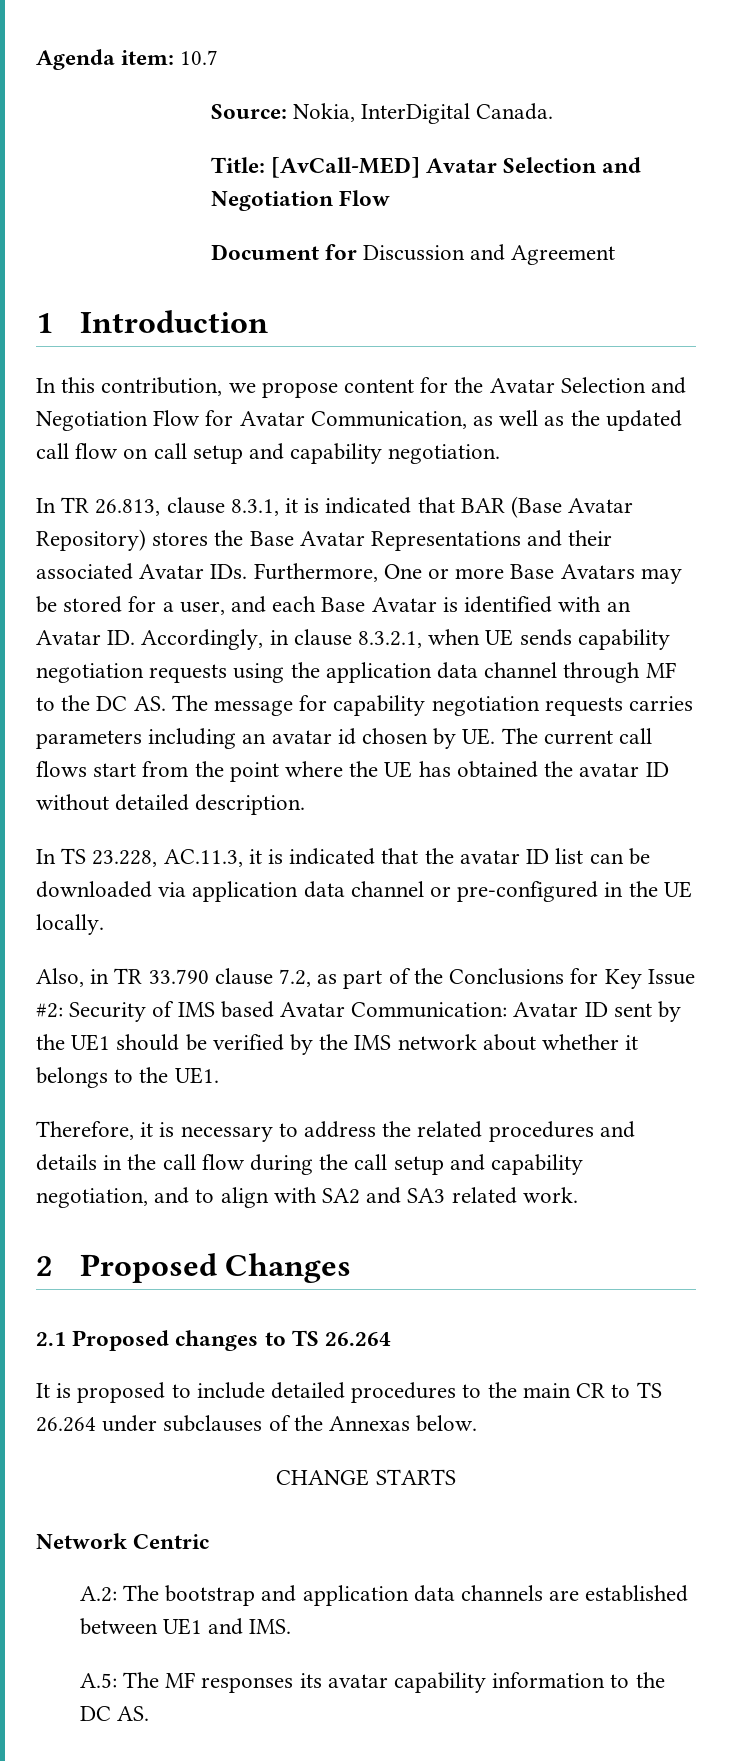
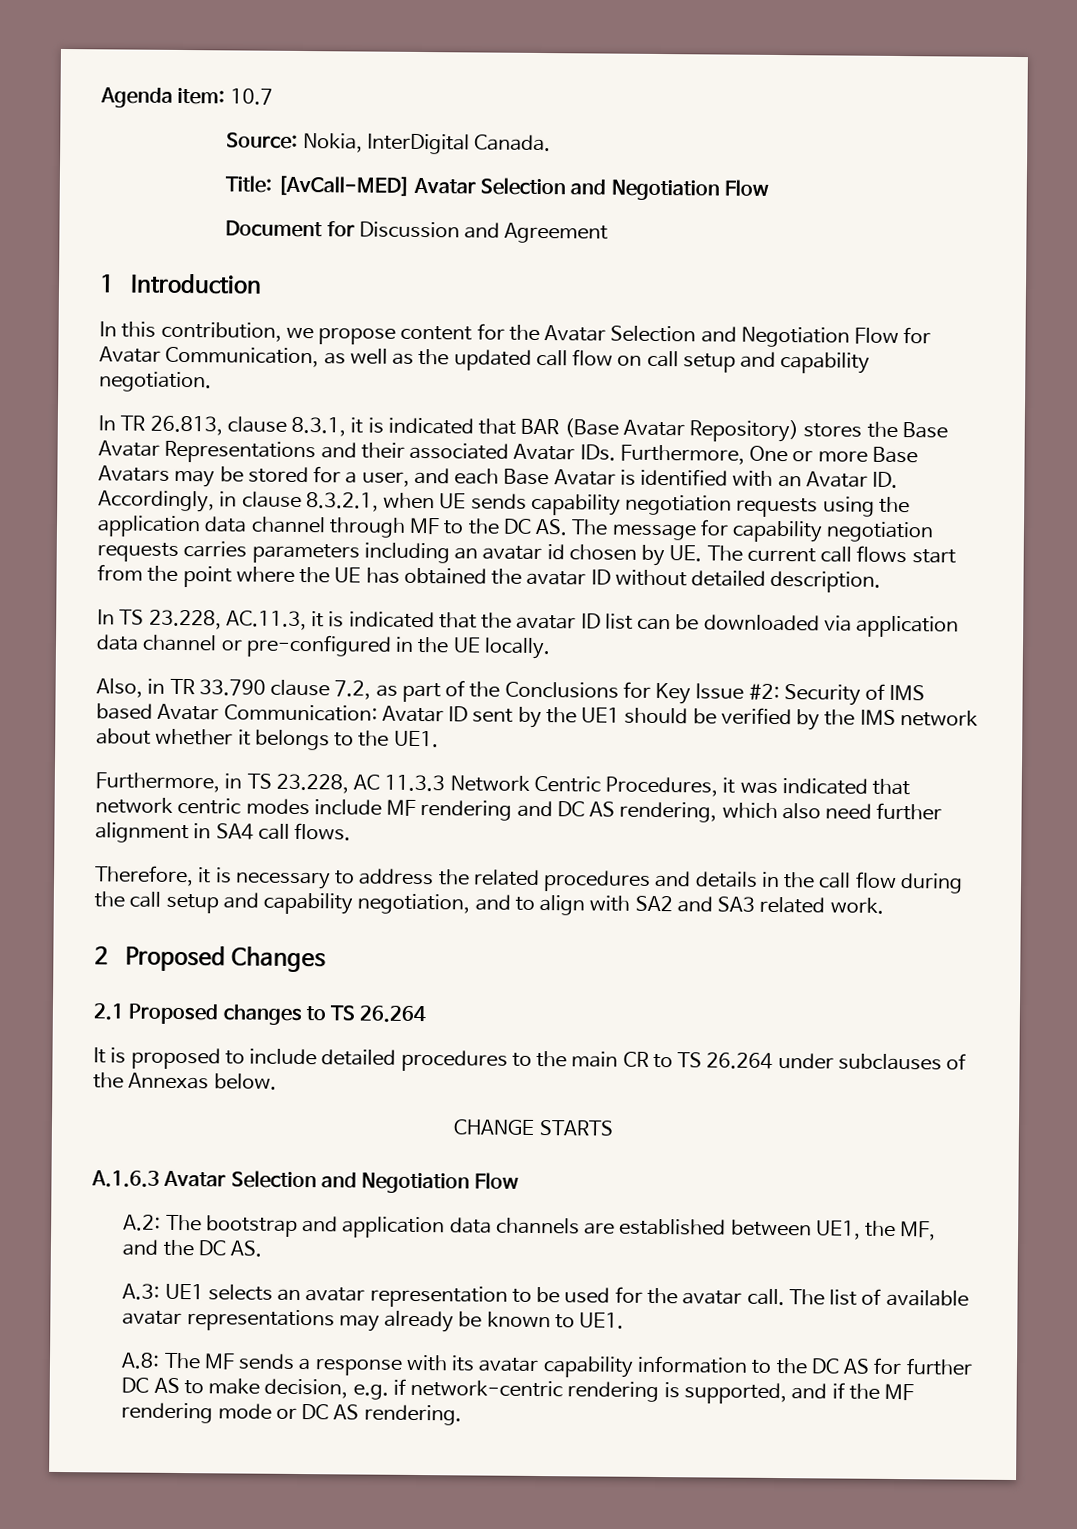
+ Furthermore, in TS 23.228, AC 11.3.3 Network Centric Procedures, it was indicated that network centric modes include MF rendering and DC AS rendering, which also need further alignment in SA4 call flows.
- Network Centric
+ A.1.6.3 Avatar Selection and Negotiation Flow
- A.2: The bootstrap and application data channels are established between UE1 and IMS.
- A.5: The MF responses its avatar capability information to the DC AS.
+ A.2: The bootstrap and application data channels are established between UE1, the MF, and the DC AS.
+ A.3: UE1 selects an avatar representation to be used for the avatar call. The list of available avatar representations may already be known to UE1.
+ A.8: The MF sends a response with its avatar capability information to the DC AS for further DC AS to make decision, e.g. if network-centric rendering is supported, and if the MF rendering mode or DC AS rendering.

